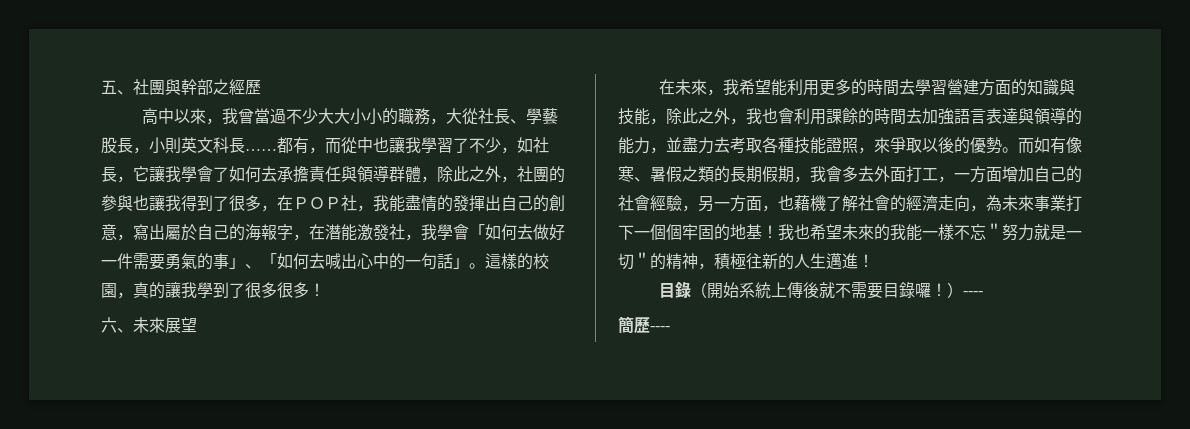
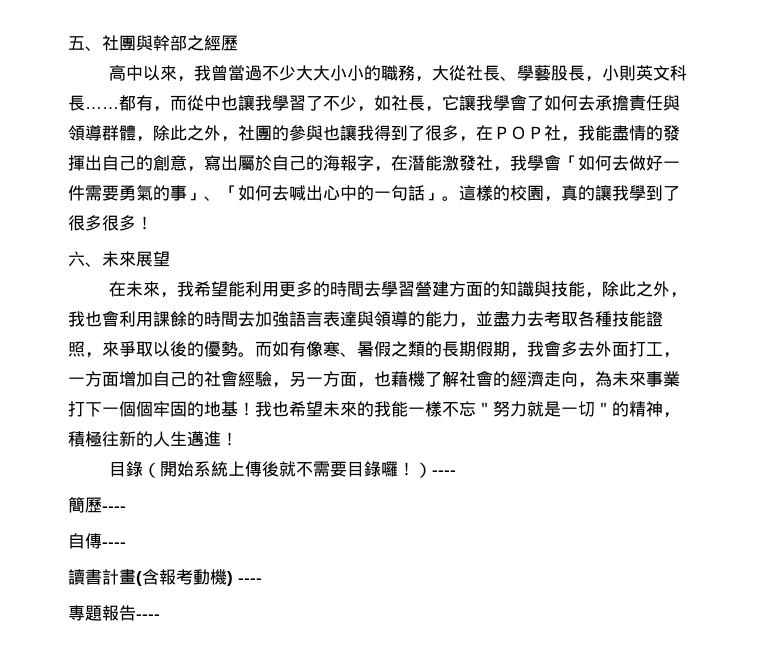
+ 自傳----
+ 讀書計畫(含報考動機) ----
+ 專題報告----

